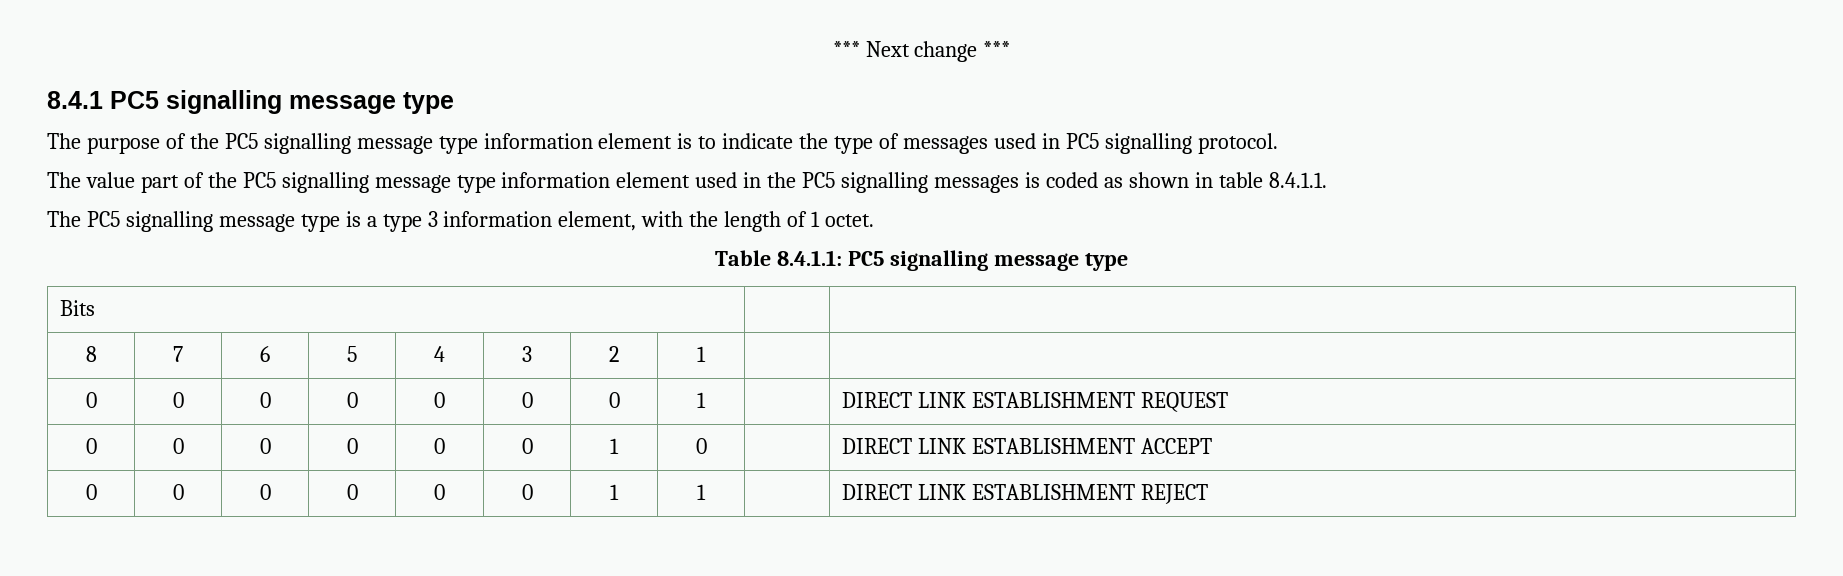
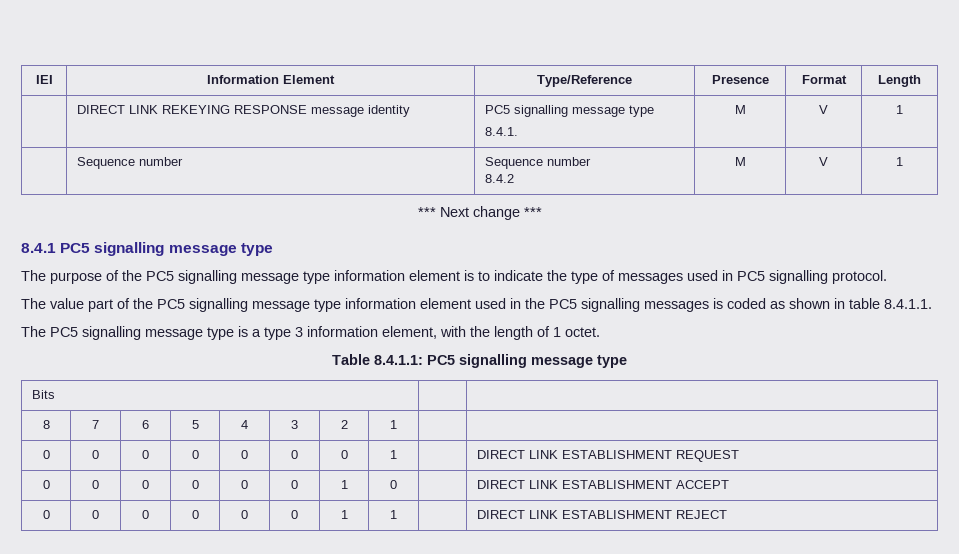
+ IEI | Information Element | Type/Reference | Presence | Format | Length
+ | DIRECT LINK REKEYING RESPONSE message identity | PC5 signalling message type
+ 8.4.1. | M | V | 1
+ | Sequence number | Sequence number
+ 8.4.2 | M | V | 1

